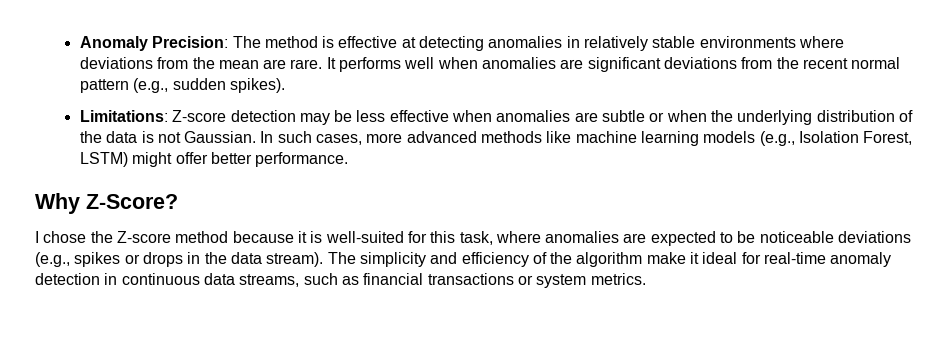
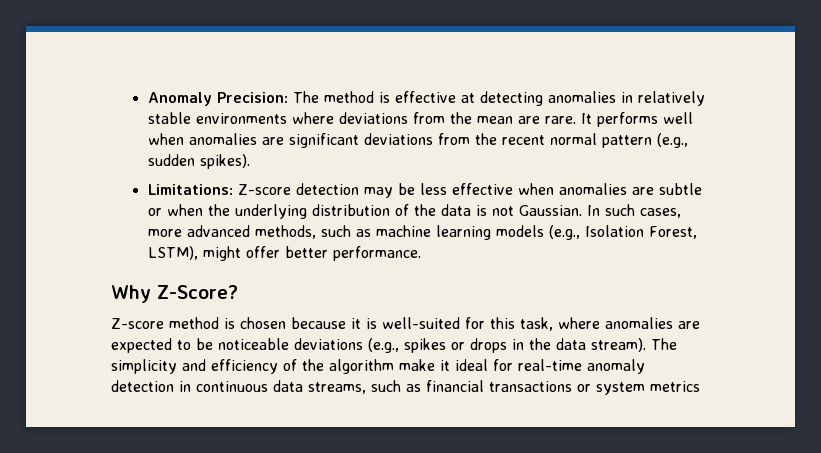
- In such cases, more advanced methods like machine learning models (e.g., Isolation Forest, LSTM) might offer better performance.
+ In such cases, more advanced methods, such as machine learning models (e.g., Isolation Forest, LSTM), might offer better performance.
- I chose the Z-score method because it is well-suited for this task, where anomalies are expected to be noticeable deviations (e.g., spikes or drops in the data stream).
+ Z-score method is chosen because it is well-suited for this task, where anomalies are expected to be noticeable deviations (e.g., spikes or drops in the data stream).
- The simplicity and efficiency of the algorithm make it ideal for real-time anomaly detection in continuous data streams, such as financial transactions or system metrics.
+ The simplicity and efficiency of the algorithm make it ideal for real-time anomaly detection in continuous data streams, such as financial transactions or system metrics

